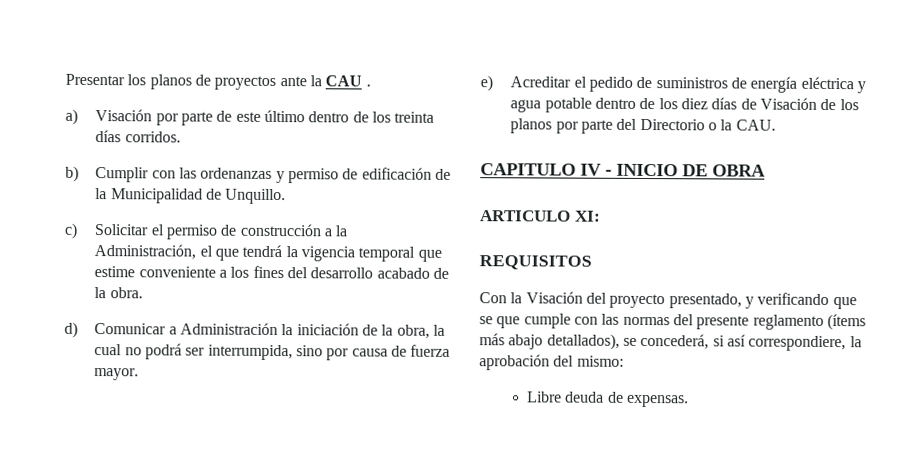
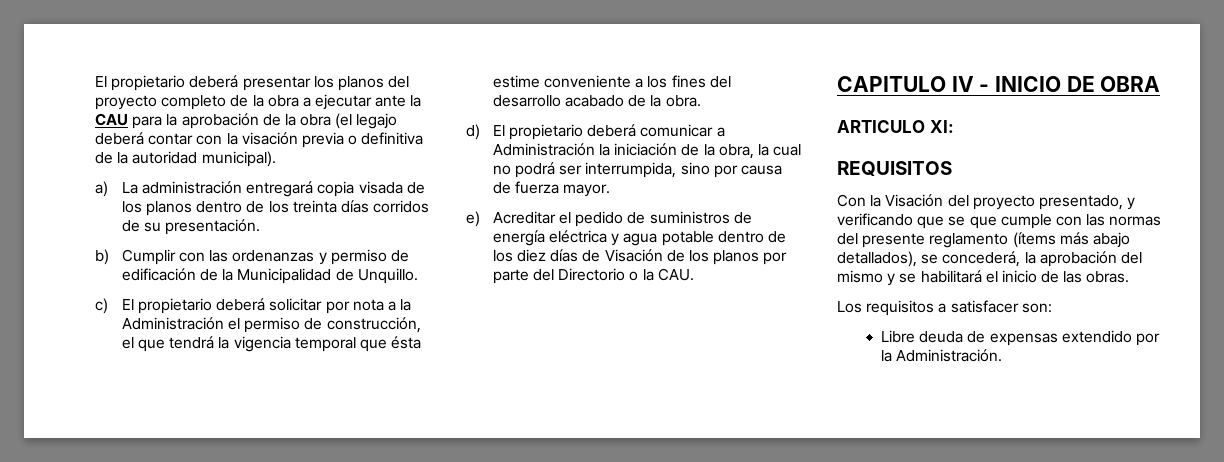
- Presentar los planos de proyectos ante la CAU .
- a) Visación por parte de este último dentro de los treinta días corridos.
+ El propietario deberá presentar los planos del proyecto completo de la obra a ejecutar ante la CAU para la aprobación de la obra (el legajo deberá contar con la visación previa o definitiva de la autoridad municipal).
+ a) La administración entregará copia visada de los planos dentro de los treinta días corridos de su presentación.
- c) Solicitar el permiso de construcción a la Administración, el que tendrá la vigencia temporal que estime conveniente a los fines del desarrollo acabado de la obra.
+ c) El propietario deberá solicitar por nota a la Administración el permiso de construcción, el que tendrá la vigencia temporal que ésta estime conveniente a los fines del desarrollo acabado de la obra.
- d) Comunicar a Administración la iniciación de la obra, la cual no podrá ser interrumpida, sino por causa de fuerza mayor.
+ d) El propietario deberá comunicar a Administración la iniciación de la obra, la cual no podrá ser interrumpida, sino por causa de fuerza mayor.
- Con la Visación del proyecto presentado, y verificando que se que cumple con las normas del presente reglamento (ítems más abajo detallados), se concederá, si así correspondiere, la aprobación del mismo:
- Libre deuda de expensas.
+ Con la Visación del proyecto presentado, y verificando que se que cumple con las normas del presente reglamento (ítems más abajo detallados), se concederá, la aprobación del mismo y se habilitará el inicio de las obras.
+ Los requisitos a satisfacer son:
+ Libre deuda de expensas extendido por la Administración.

